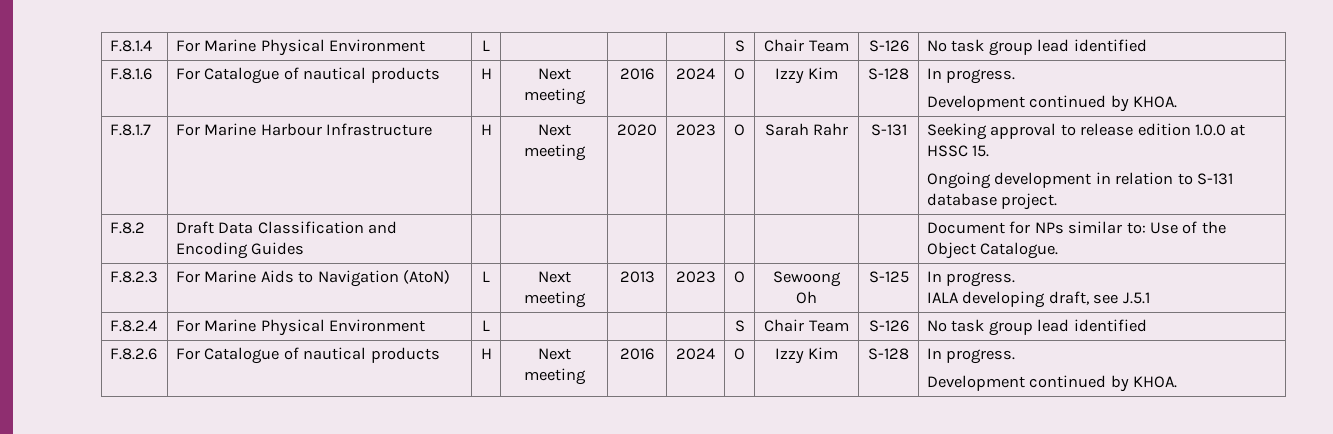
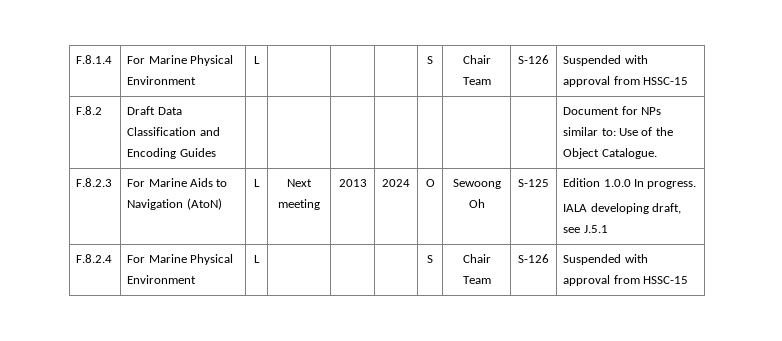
- F.8.1.4 | For Marine Physical Environment | L | | | | S | Chair Team | S-126 | No task group lead identified
- F.8.1.6 | For Catalogue of nautical products | H | Next meeting | 2016 | 2024 | O | Izzy Kim | S-128 | In progress.
- Development continued by KHOA.
- F.8.1.7 | For Marine Harbour Infrastructure | H | Next meeting | 2020 | 2023 | O | Sarah Rahr | S-131 | Seeking approval to release edition 1.0.0 at HSSC 15.
- Ongoing development in relation to S-131 database project.
+ F.8.1.4 | For Marine Physical Environment | L | | | | S | Chair Team | S-126 | Suspended with approval from HSSC-15
- F.8.2.3 | For Marine Aids to Navigation (AtoN) | L | Next meeting | 2013 | 2023 | O | Sewoong Oh | S-125 | In progress.
+ F.8.2.3 | For Marine Aids to Navigation (AtoN) | L | Next meeting | 2013 | 2024 | O | Sewoong Oh | S-125 | Edition 1.0.0 In progress.
- F.8.2.4 | For Marine Physical Environment | L | | | | S | Chair Team | S-126 | No task group lead identified
- F.8.2.6 | For Catalogue of nautical products | H | Next meeting | 2016 | 2024 | O | Izzy Kim | S-128 | In progress.
- Development continued by KHOA.
+ F.8.2.4 | For Marine Physical Environment | L | | | | S | Chair Team | S-126 | Suspended with approval from HSSC-15

